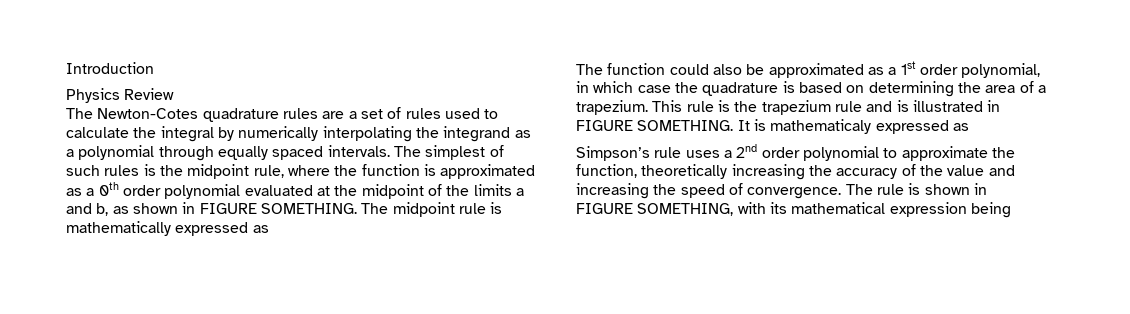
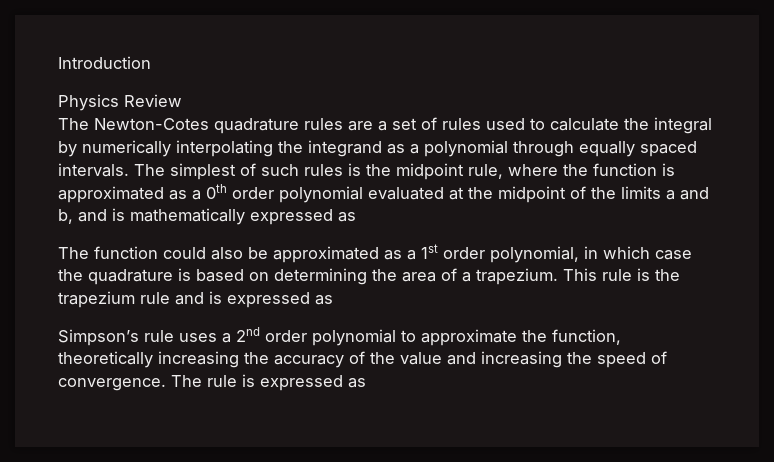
- The simplest of such rules is the midpoint rule, where the function is approximated as a 0th order polynomial evaluated at the midpoint of the limits a and b, as shown in FIGURE SOMETHING. The midpoint rule is mathematically expressed as
+ The simplest of such rules is the midpoint rule, where the function is approximated as a 0th order polynomial evaluated at the midpoint of the limits a and b, and is mathematically expressed as
- This rule is the trapezium rule and is illustrated in FIGURE SOMETHING. It is mathematicaly expressed as
+ This rule is the trapezium rule and is expressed as
- The rule is shown in FIGURE SOMETHING, with its mathematical expression being
+ The rule is expressed as

